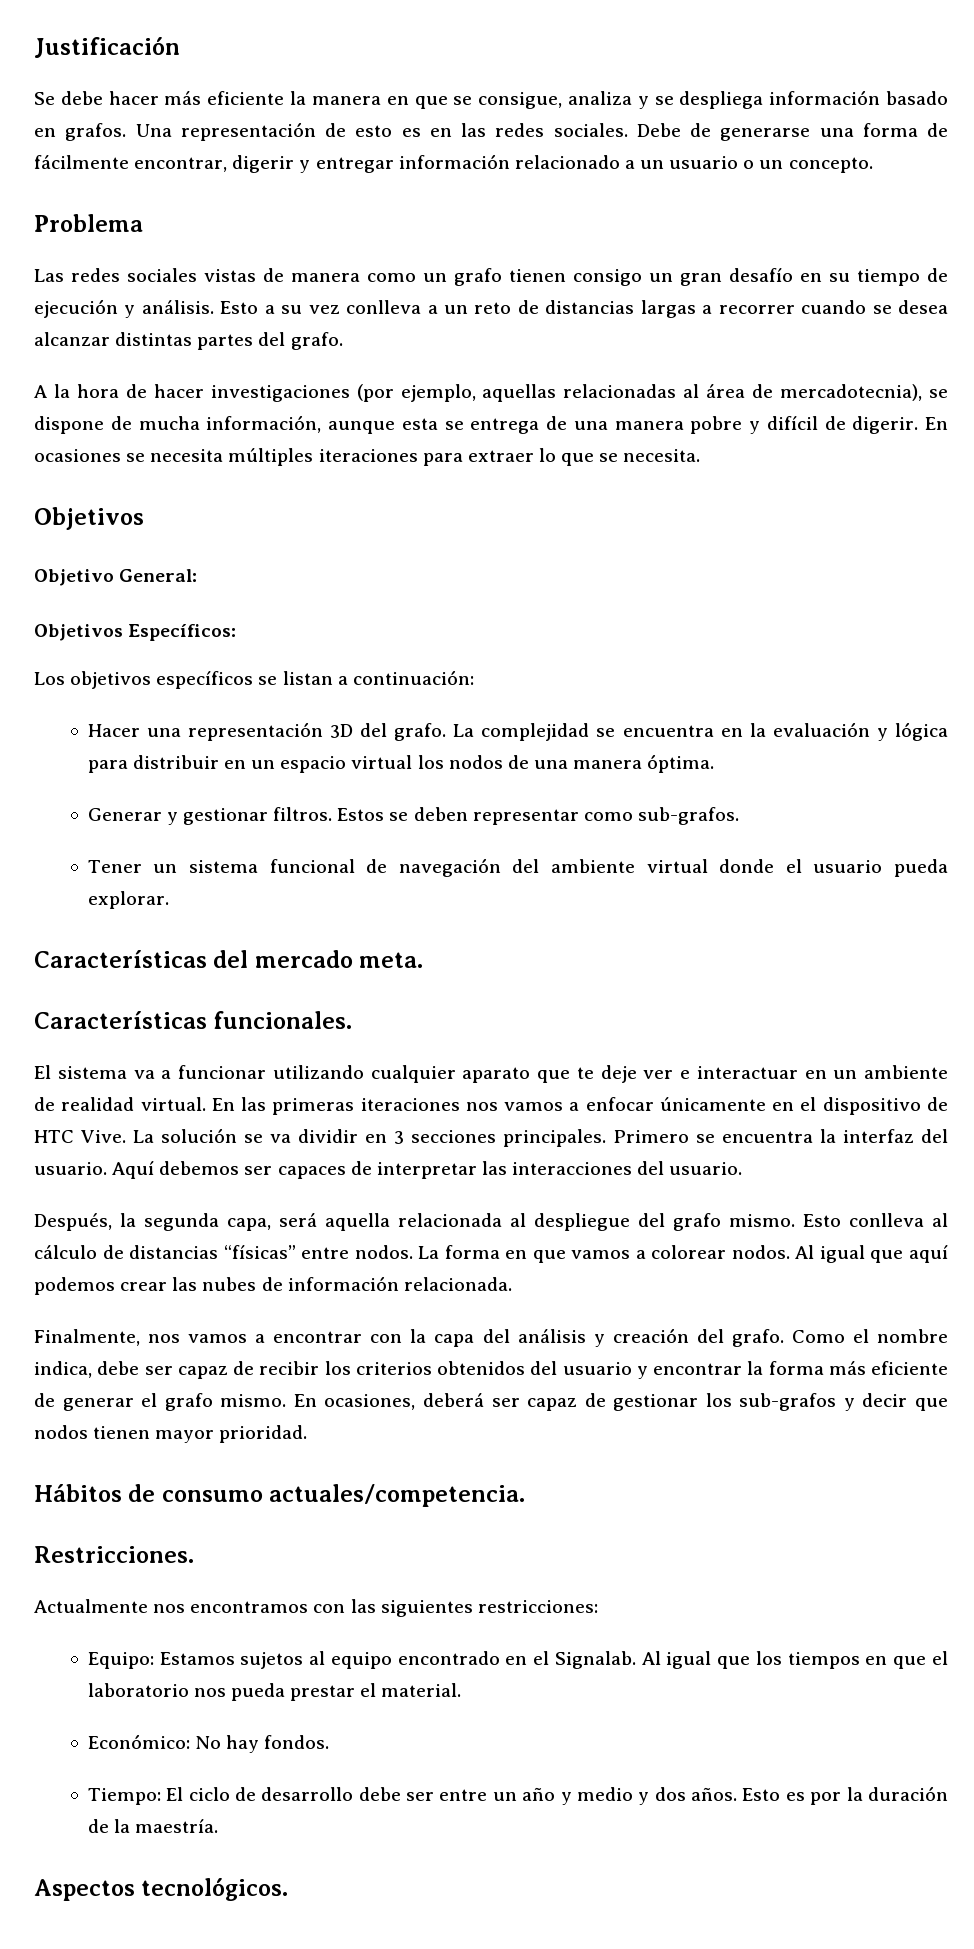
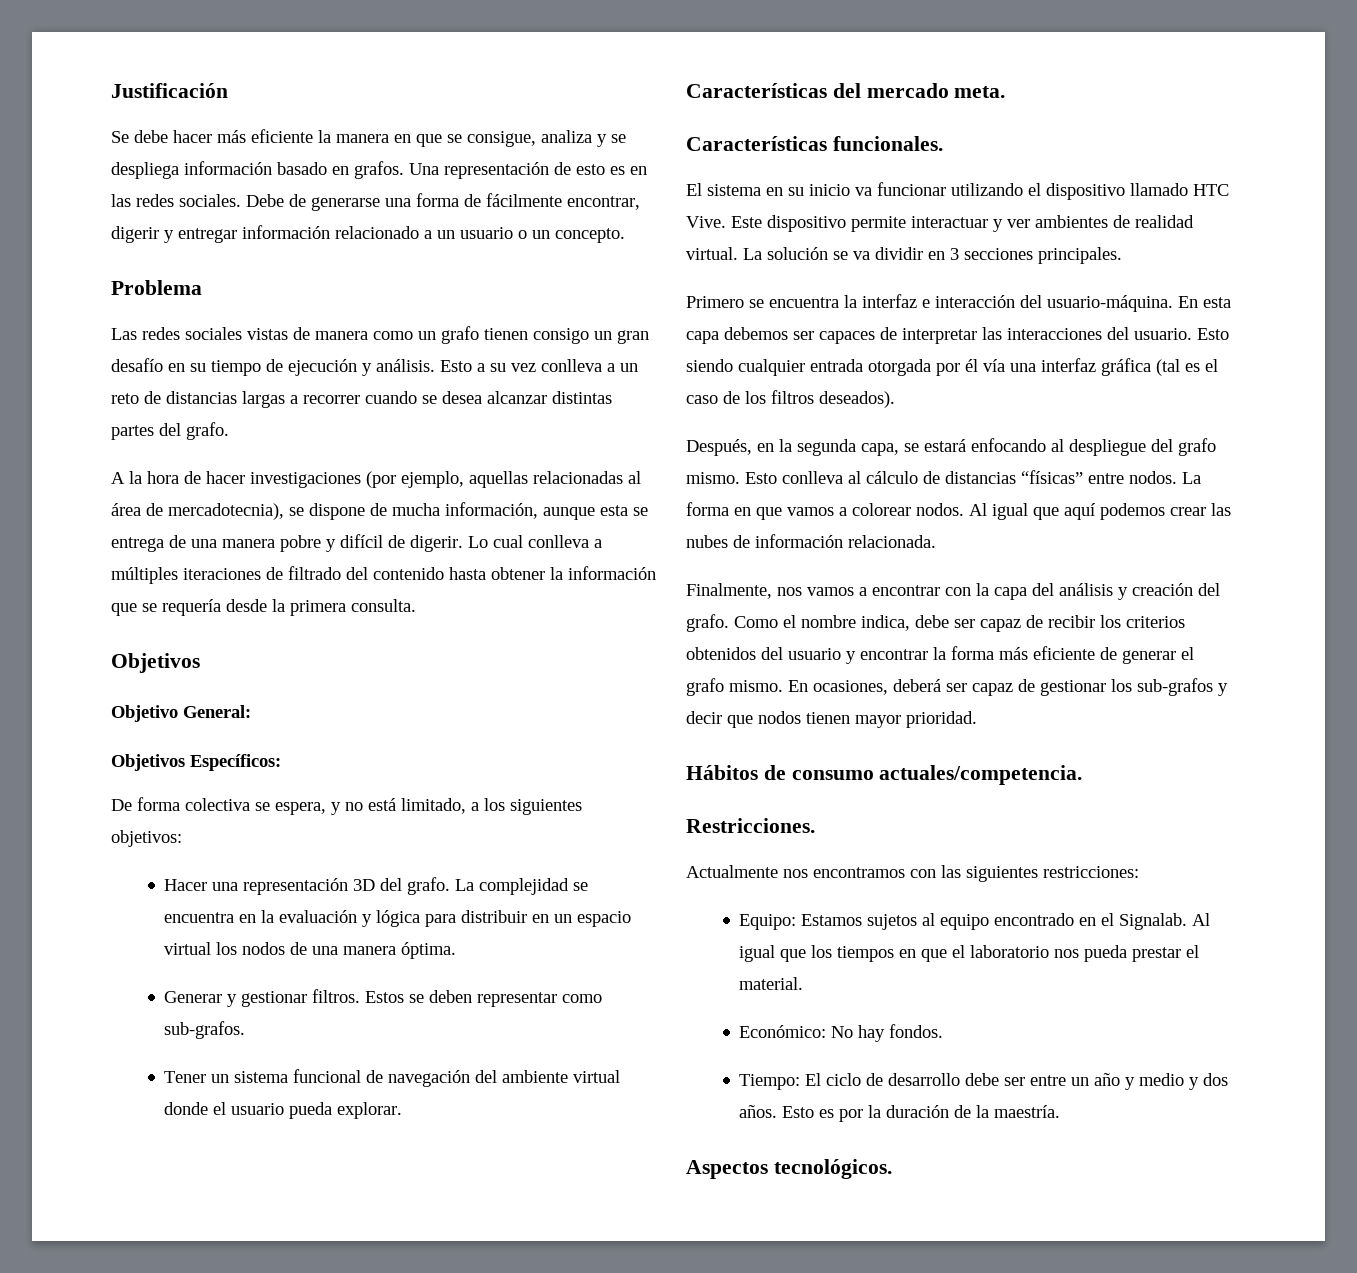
- En ocasiones se necesita múltiples iteraciones para extraer lo que se necesita.
+ Lo cual conlleva a múltiples iteraciones de filtrado del contenido hasta obtener la información que se requería desde la primera consulta.
- Los objetivos específicos se listan a continuación:
+ De forma colectiva se espera, y no está limitado, a los siguientes objetivos:
- El sistema va a funcionar utilizando cualquier aparato que te deje ver e interactuar en un ambiente de realidad virtual. En las primeras iteraciones nos vamos a enfocar únicamente en el dispositivo de HTC Vive.
+ El sistema en su inicio va funcionar utilizando el dispositivo llamado HTC Vive. Este dispositivo permite interactuar y ver ambientes de realidad virtual.
- La solución se va dividir en 3 secciones principales. Primero se encuentra la interfaz del usuario. Aquí debemos ser capaces de interpretar las interacciones del usuario.
+ La solución se va dividir en 3 secciones principales.
+ Primero se encuentra la interfaz e interacción del usuario-máquina. En esta capa debemos ser capaces de interpretar las interacciones del usuario. Esto siendo cualquier entrada otorgada por él vía una interfaz gráfica (tal es el caso de los filtros deseados).
- Después, la segunda capa, será aquella relacionada al despliegue del grafo mismo.
+ Después, en la segunda capa, se estará enfocando al despliegue del grafo mismo.

